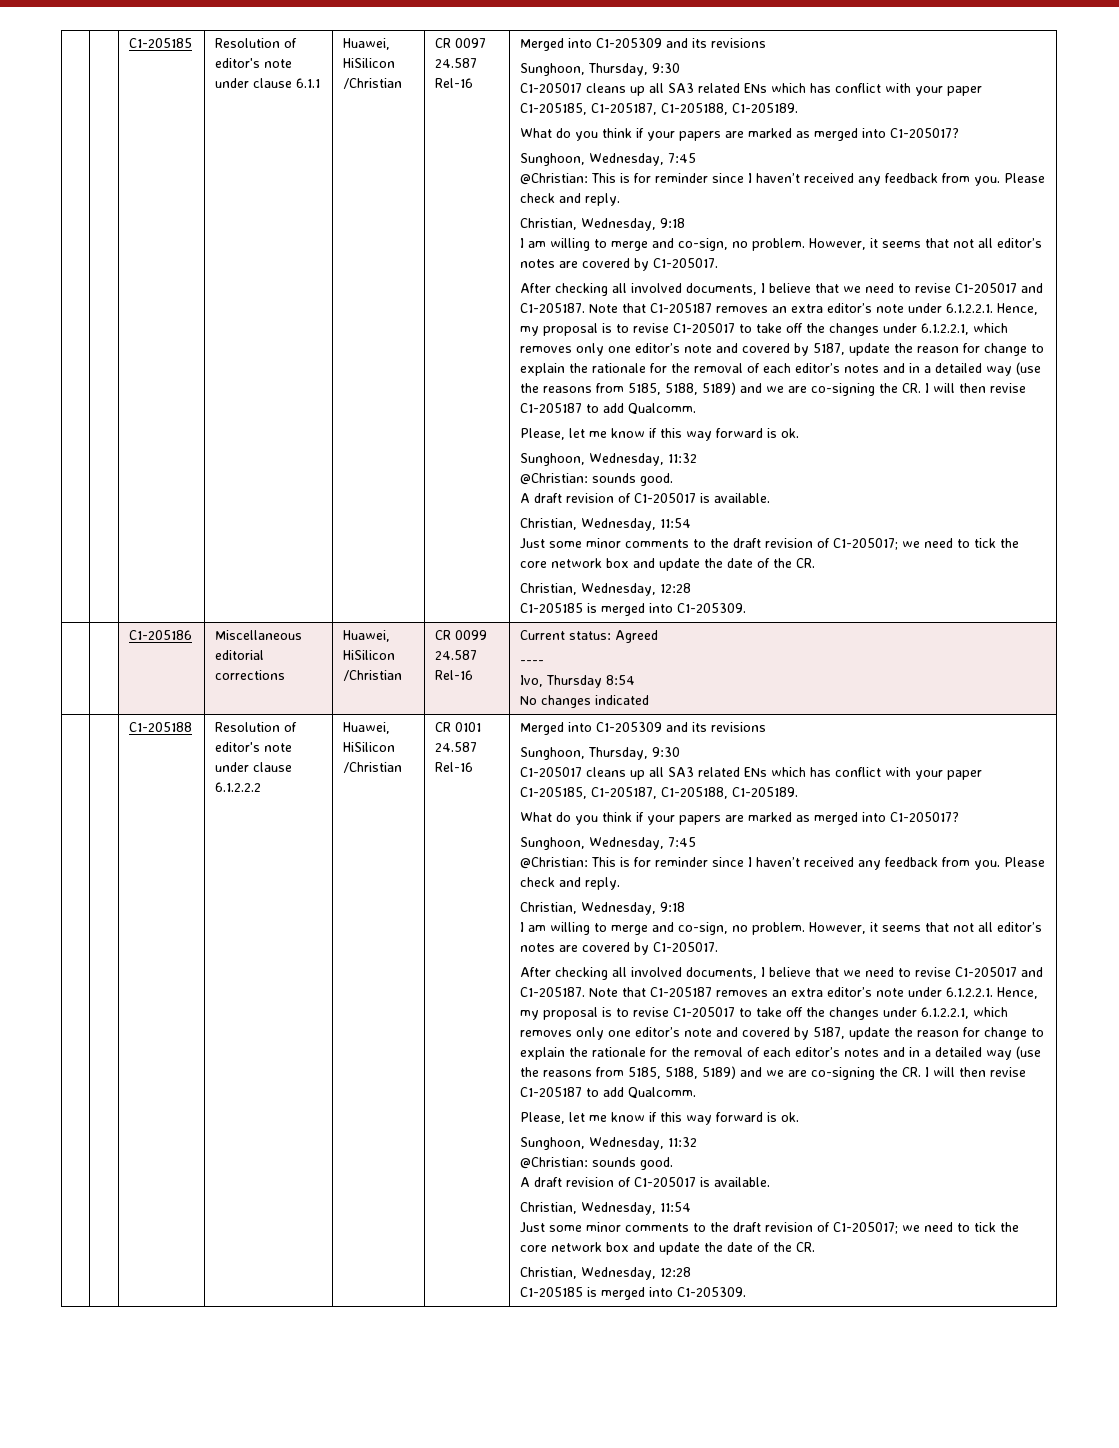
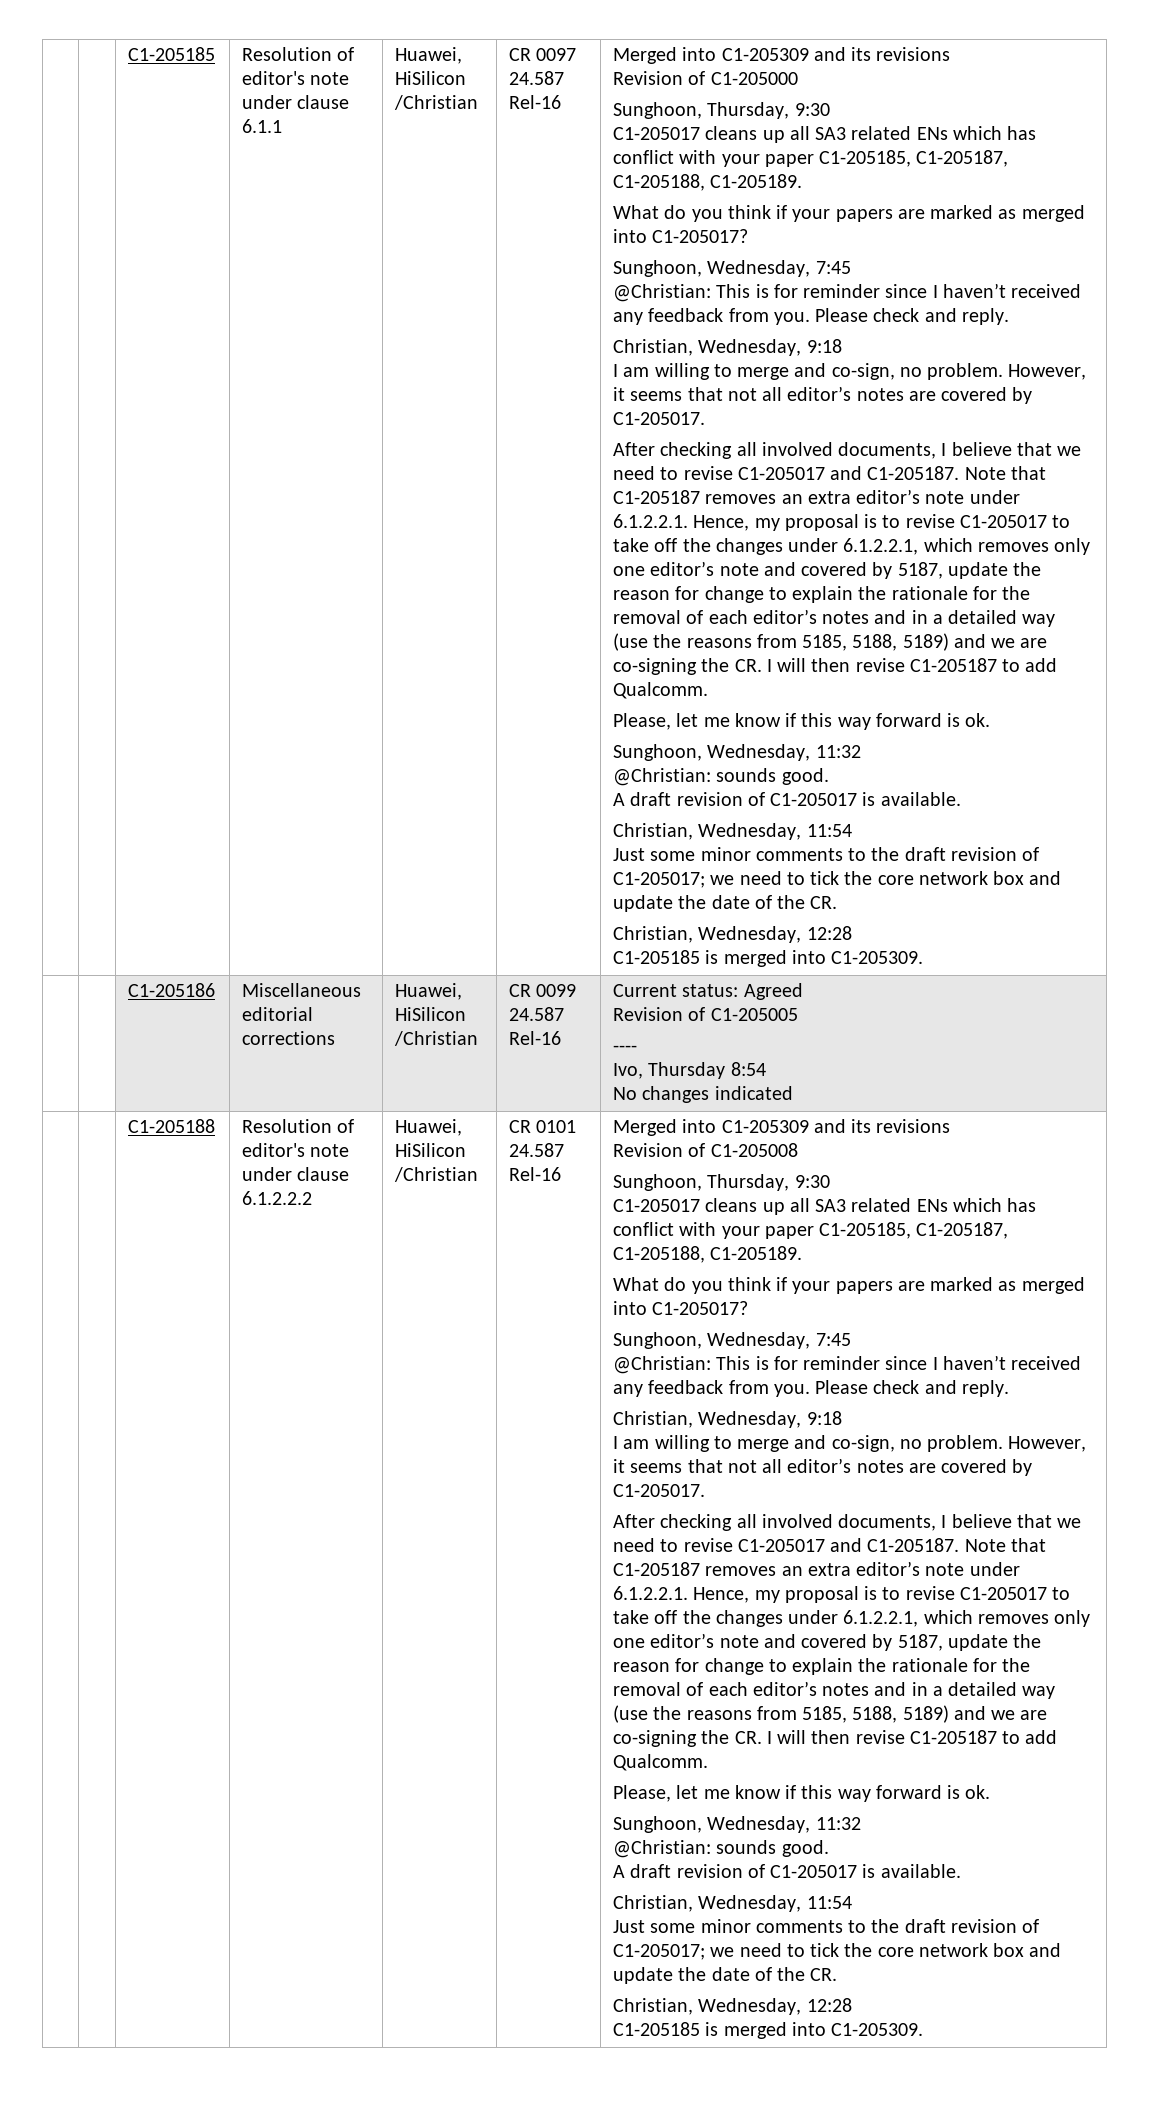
+ Revision of C1-205000
  | | C1-205186 | Miscellaneous editorial corrections | Huawei, HiSilicon /Christian | CR 0099 24.587 Rel-16 | Current status: Agreed
+ Revision of C1-205005
+ Revision of C1-205008

